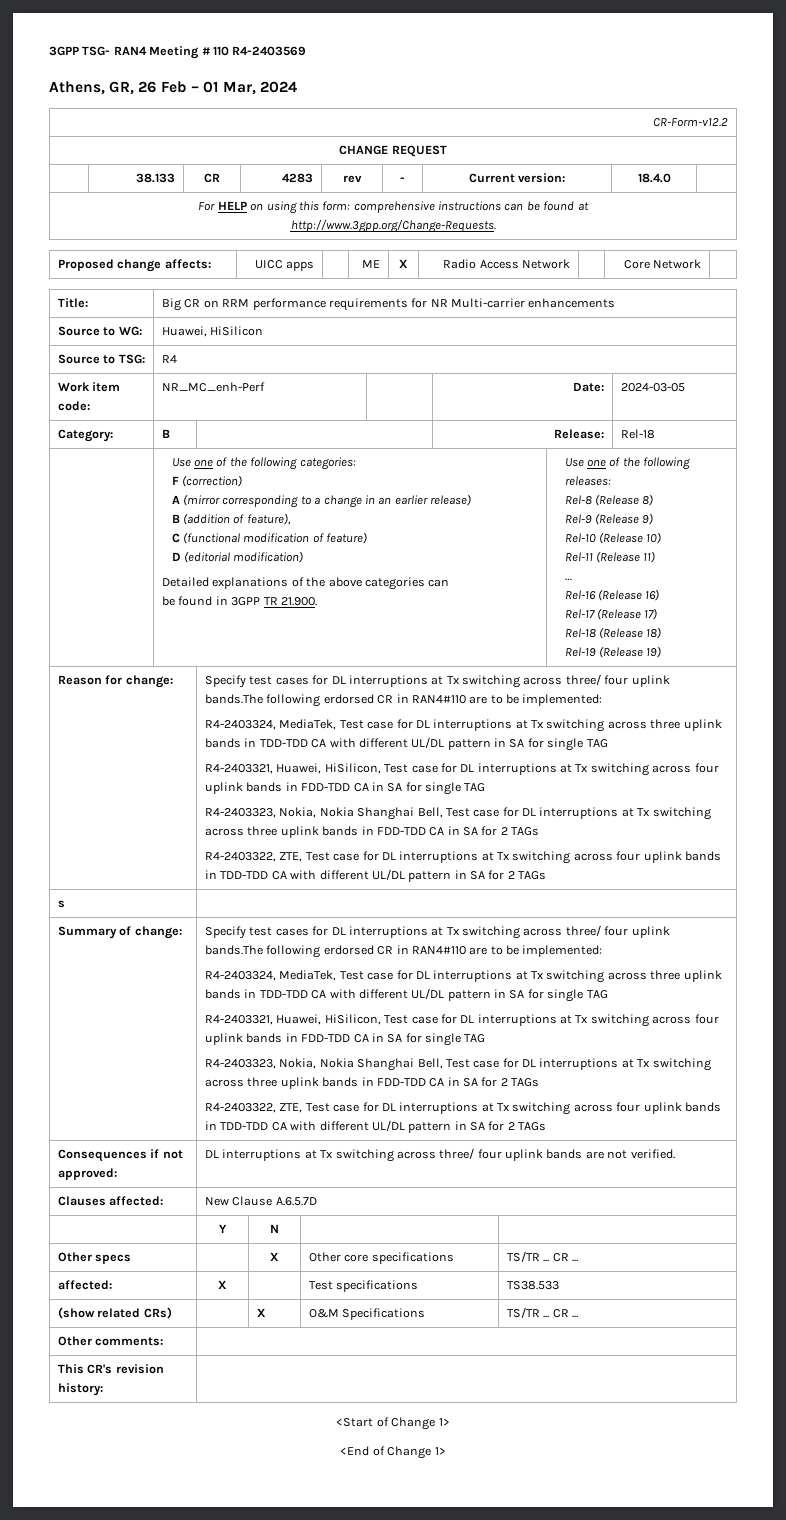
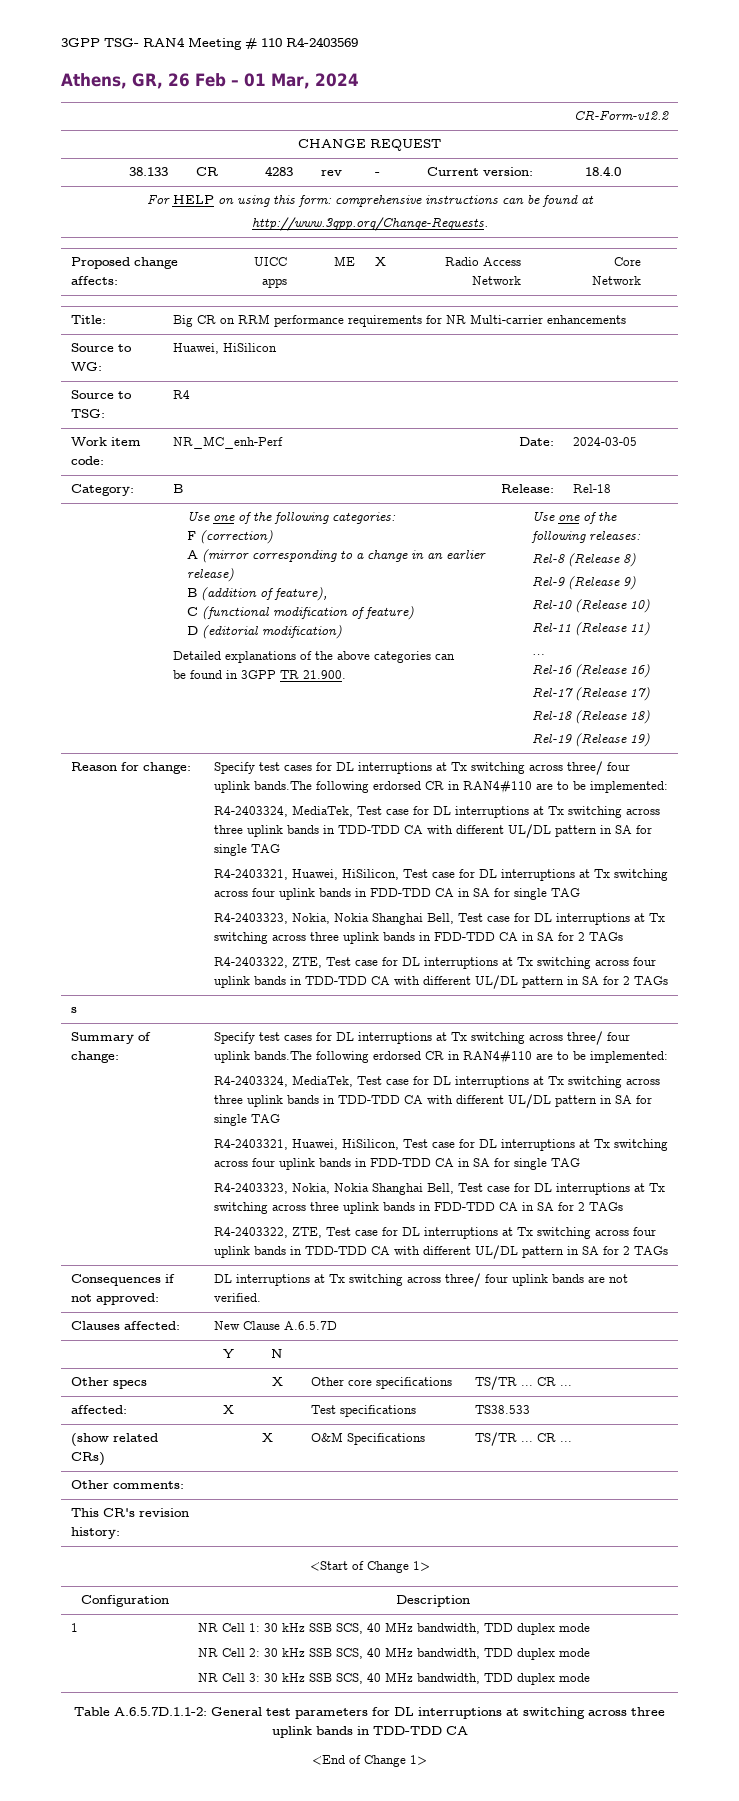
+ Configuration | Description
+ 1 | NR Cell 1: 30 kHz SSB SCS, 40 MHz bandwidth, TDD duplex mode
+ NR Cell 2: 30 kHz SSB SCS, 40 MHz bandwidth, TDD duplex mode
+ NR Cell 3: 30 kHz SSB SCS, 40 MHz bandwidth, TDD duplex mode
+ Table A.6.5.7D.1.1-2: General test parameters for DL interruptions at switching across three uplink bands in TDD-TDD CA

